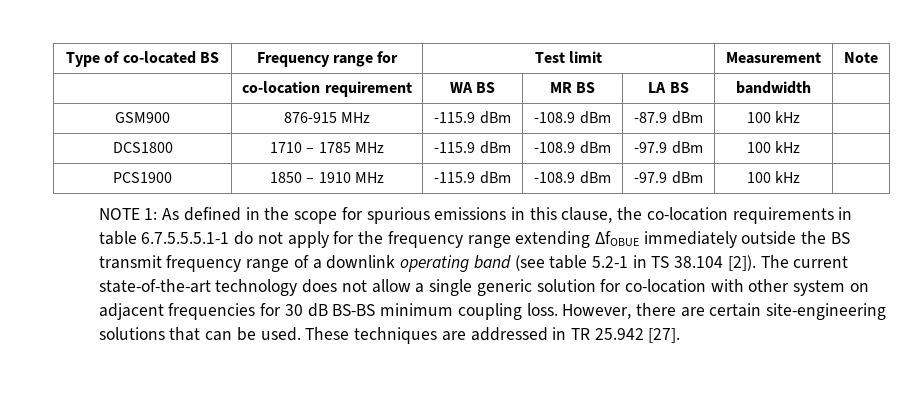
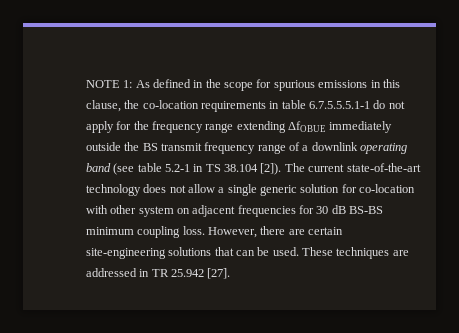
- Type of co-located BS | Frequency range for | Test limit | Measurement | Note
- | co-location requirement | WA BS | MR BS | LA BS | bandwidth |
- GSM900 | 876-915 MHz | -115.9 dBm | -108.9 dBm | -87.9 dBm | 100 kHz |
- DCS1800 | 1710 – 1785 MHz | -115.9 dBm | -108.9 dBm | -97.9 dBm | 100 kHz |
- PCS1900 | 1850 – 1910 MHz | -115.9 dBm | -108.9 dBm | -97.9 dBm | 100 kHz |

